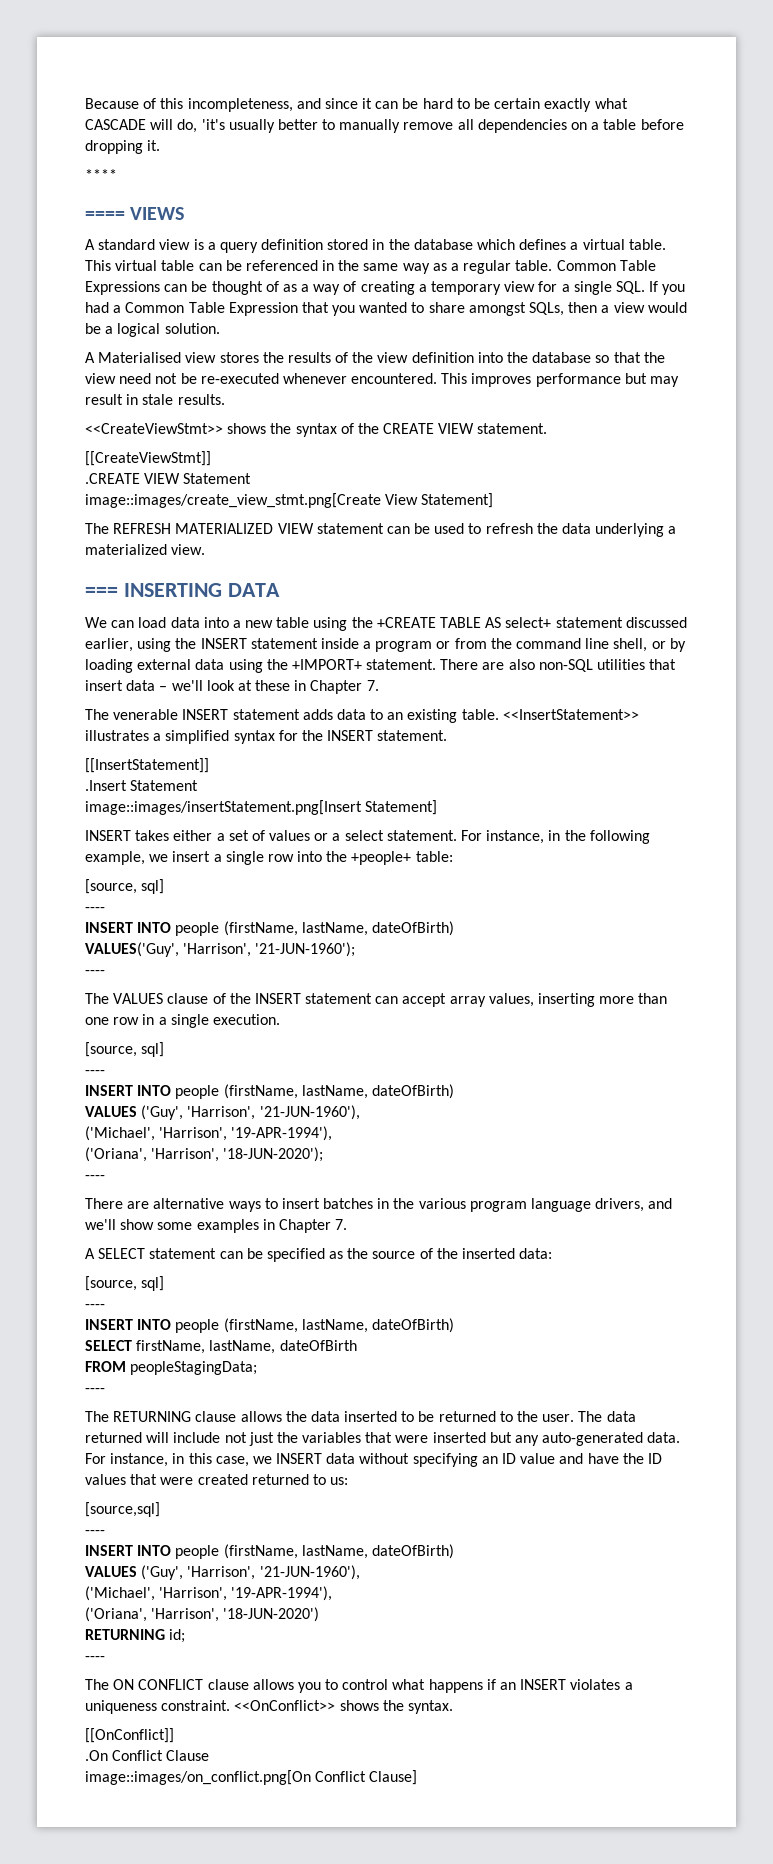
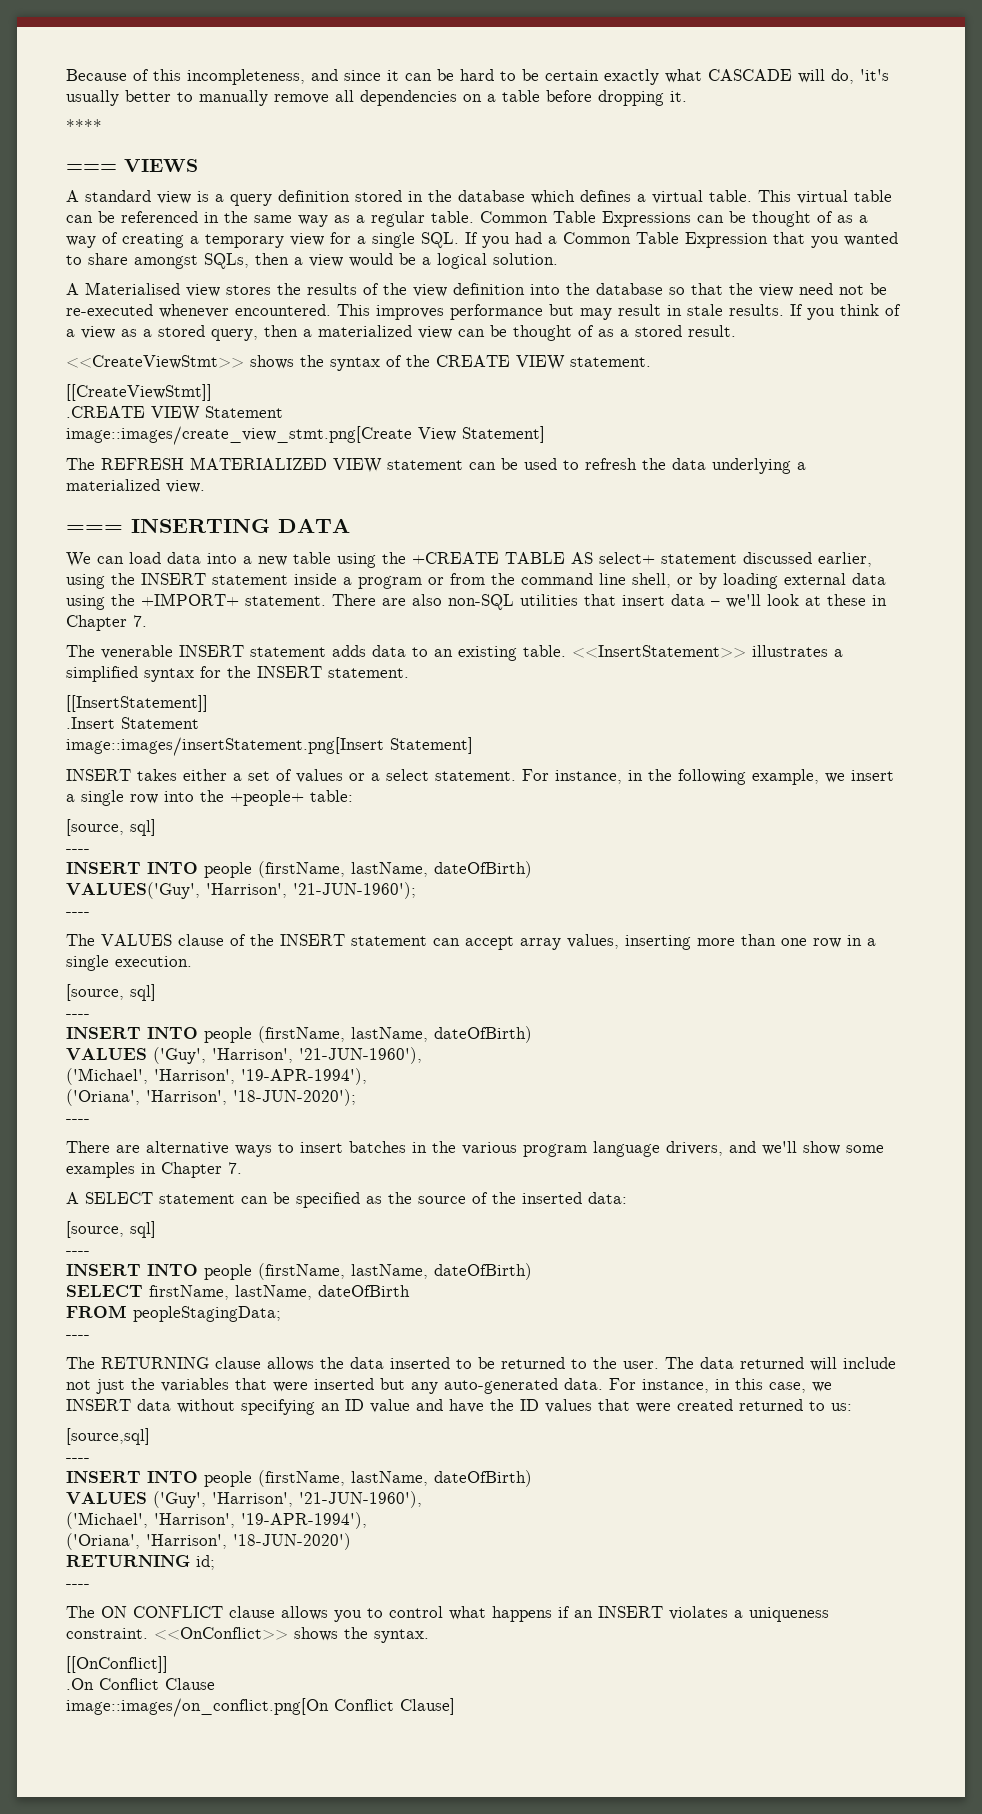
- ==== VIEWS
+ === VIEWS
+ If you think of a view as a stored query, then a materialized view can be thought of as a stored result.

